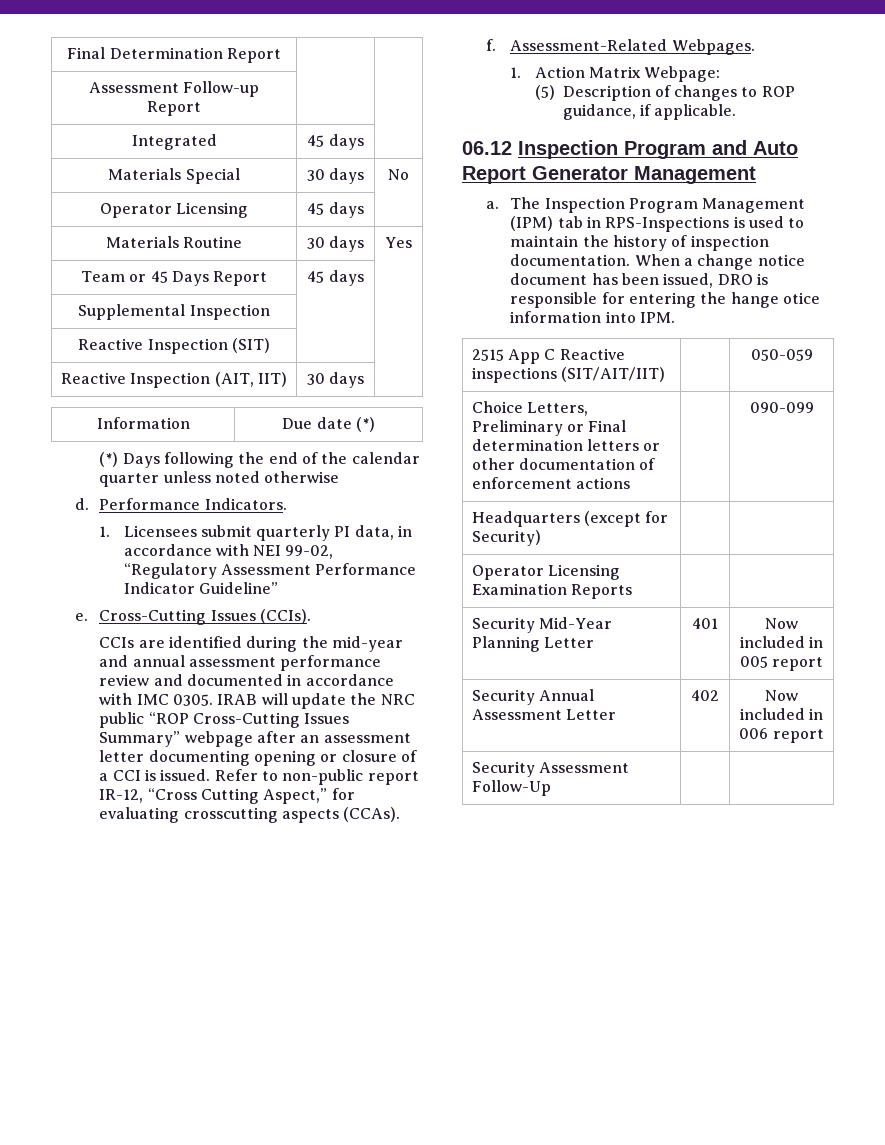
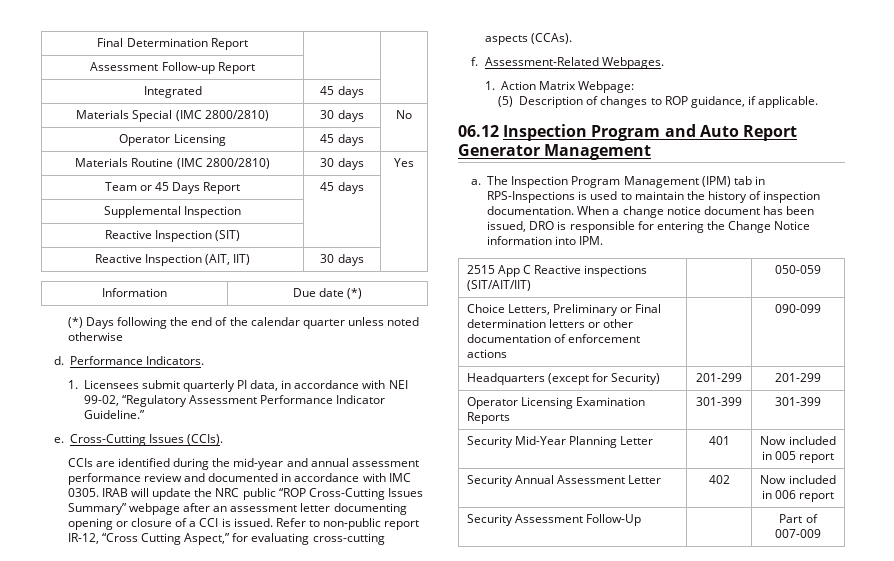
- Materials Special | 30 days | No
+ Materials Special (IMC 2800/2810) | 30 days | No
- Materials Routine | 30 days | Yes
+ Materials Routine (IMC 2800/2810) | 30 days | Yes
- 1. Licensees submit quarterly PI data, in accordance with NEI 99-02, “Regulatory Assessment Performance Indicator Guideline”
+ 1. Licensees submit quarterly PI data, in accordance with NEI 99-02, “Regulatory Assessment Performance Indicator Guideline.”
- Refer to non-public report IR-12, “Cross Cutting Aspect,” for evaluating crosscutting aspects (CCAs).
+ Refer to non-public report IR-12, “Cross Cutting Aspect,” for evaluating cross-cutting aspects (CCAs).
- When a change notice document has been issued, DRO is responsible for entering the hange otice information into IPM.
+ When a change notice document has been issued, DRO is responsible for entering the Change Notice information into IPM.
- Headquarters (except for Security) | |
+ Headquarters (except for Security) | 201-299 | 201-299
- Operator Licensing Examination Reports | |
+ Operator Licensing Examination Reports | 301-399 | 301-399
- Security Assessment Follow-Up | |
+ Security Assessment Follow-Up | | Part of 007-009

